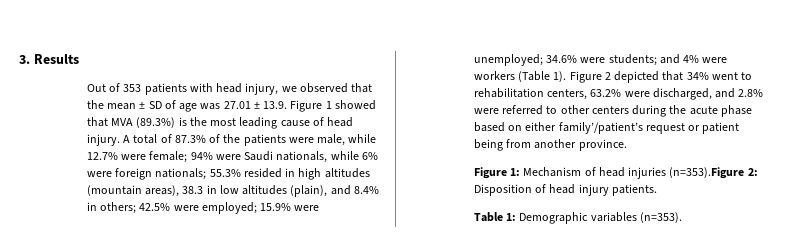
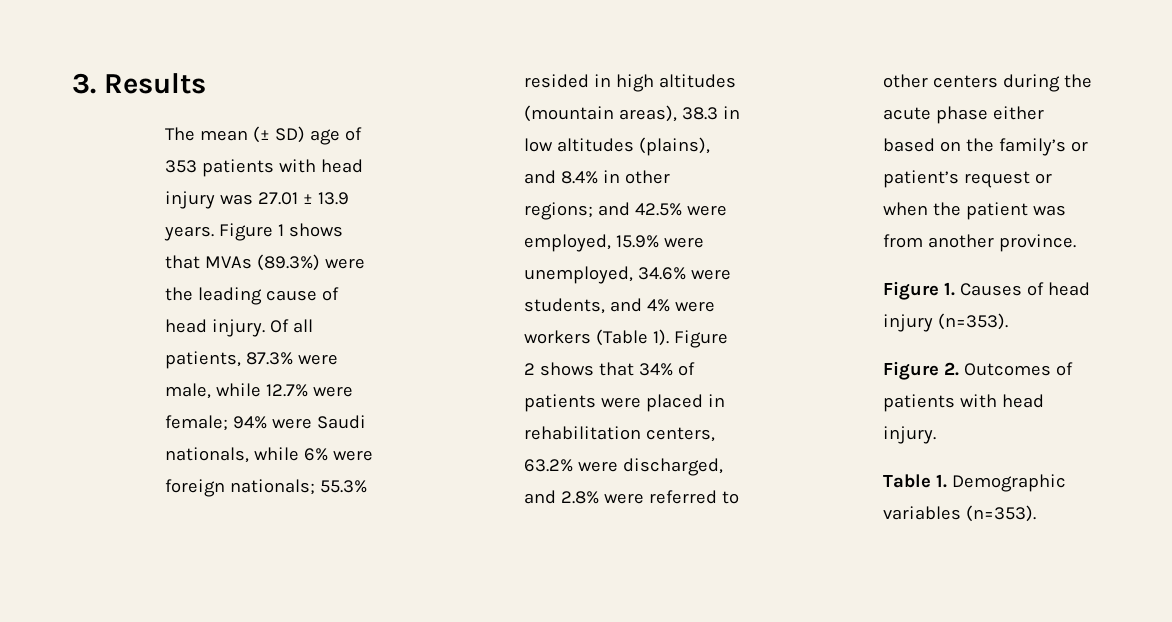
- Out of 353 patients with head injury, we observed that the mean ± SD of age was 27.01 ± 13.9. Figure 1 showed that MVA (89.3%) is the most leading cause of head injury.
+ The mean (± SD) age of 353 patients with head injury was 27.01 ± 13.9 years. Figure 1 shows that MVAs (89.3%) were the leading cause of head injury.
- A total of 87.3% of the patients were male, while 12.7% were female; 94% were Saudi nationals, while 6% were foreign nationals; 55.3% resided in high altitudes (mountain areas), 38.3 in low altitudes (plain), and 8.4% in others; 42.5% were employed; 15.9% were unemployed; 34.6% were students; and 4% were workers (Table 1).
+ Of all patients, 87.3% were male, while 12.7% were female; 94% were Saudi nationals, while 6% were foreign nationals; 55.3% resided in high altitudes (mountain areas), 38.3 in low altitudes (plains), and 8.4% in other regions; and 42.5% were employed, 15.9% were unemployed, 34.6% were students, and 4% were workers (Table 1).
- Figure 2 depicted that 34% went to rehabilitation centers, 63.2% were discharged, and 2.8% were referred to other centers during the acute phase based on either family’/patient’s request or patient being from another province.
- Figure 1: Mechanism of head injuries (n=353).Figure 2: Disposition of head injury patients.
+ Figure 2 shows that 34% of patients were placed in rehabilitation centers, 63.2% were discharged, and 2.8% were referred to other centers during the acute phase either based on the family’s or patient’s request or when the patient was from another province.
+ Figure 1. Causes of head injury (n=353).
+ Figure 2. Outcomes of patients with head injury.
- Table 1: Demographic variables (n=353).
+ Table 1. Demographic variables (n=353).

